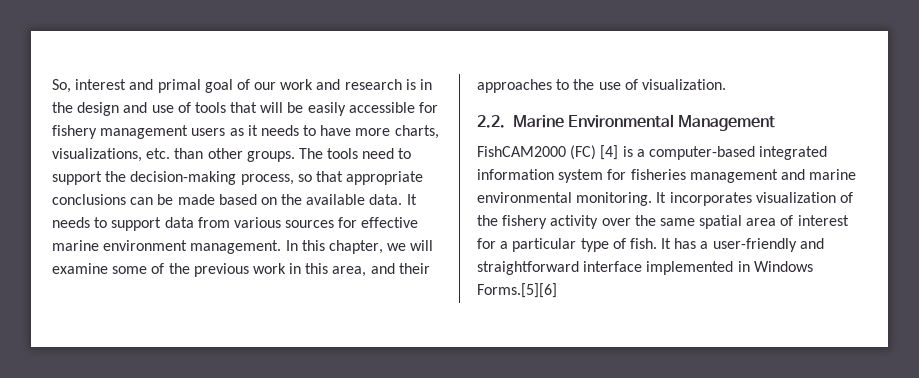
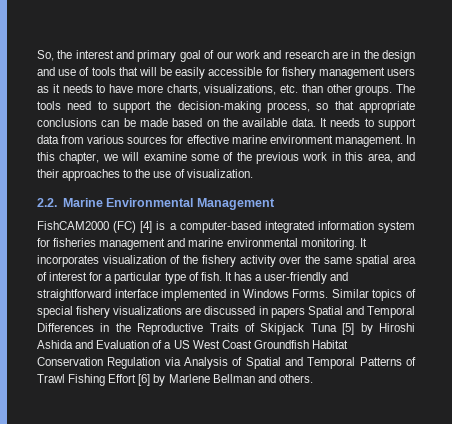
- So, interest and primal goal of our work and research is in the design and use of tools that will be easily accessible for fishery management users as it needs to have more charts, visualizations, etc. than other groups.
+ So, the interest and primary goal of our work and research are in the design and use of tools that will be easily accessible for fishery management users as it needs to have more charts, visualizations, etc. than other groups.
- It has a user-friendly and straightforward interface implemented in Windows Forms.[5][6]
+ It has a user-friendly and straightforward interface implemented in Windows Forms. Similar topics of special fishery visualizations are discussed in papers Spatial and Temporal Differences in the Reproductive Traits of Skipjack Tuna [5] by Hiroshi Ashida and Evaluation of a US West Coast Groundfish Habitat Conservation Regulation via Analysis of Spatial and Temporal Patterns of Trawl Fishing Effort [6] by Marlene Bellman and others.

